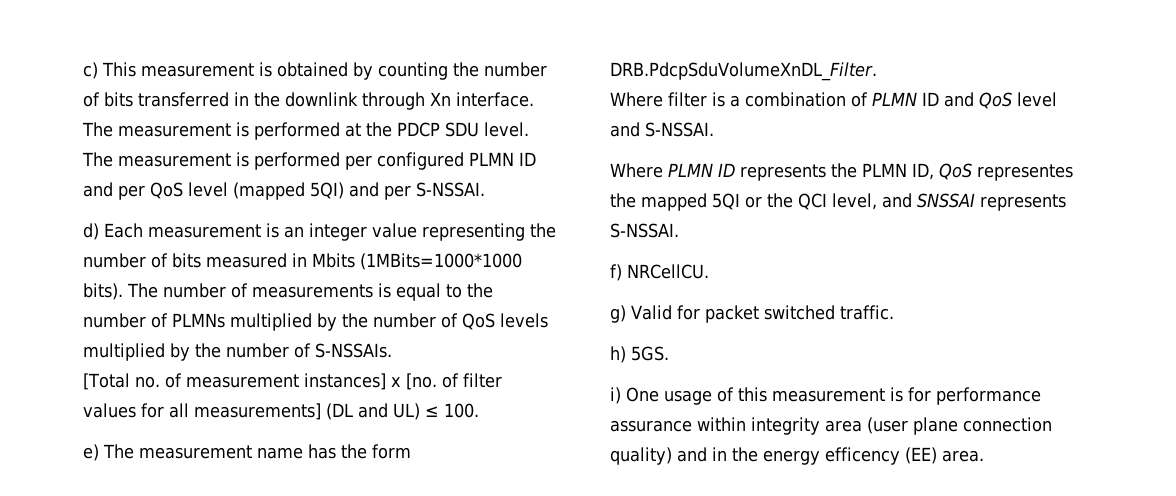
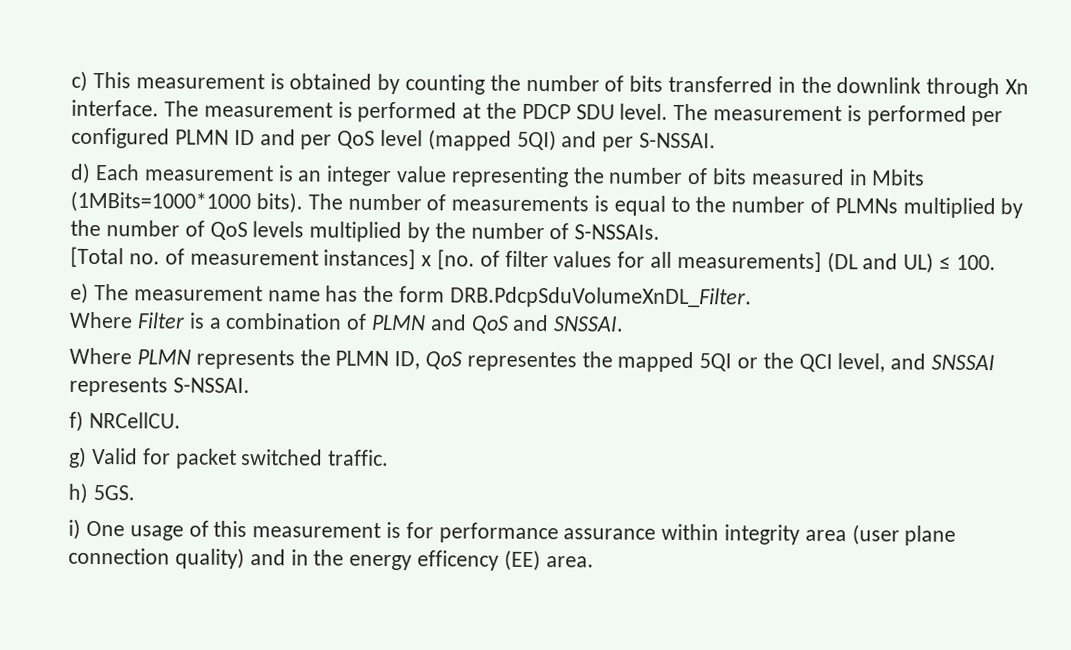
- Where filter is a combination of PLMN ID and QoS level and S-NSSAI.
+ Where Filter is a combination of PLMN and QoS and SNSSAI.
- Where PLMN ID represents the PLMN ID, QoS representes the mapped 5QI or the QCI level, and SNSSAI represents S-NSSAI.
+ Where PLMN represents the PLMN ID, QoS representes the mapped 5QI or the QCI level, and SNSSAI represents S-NSSAI.

